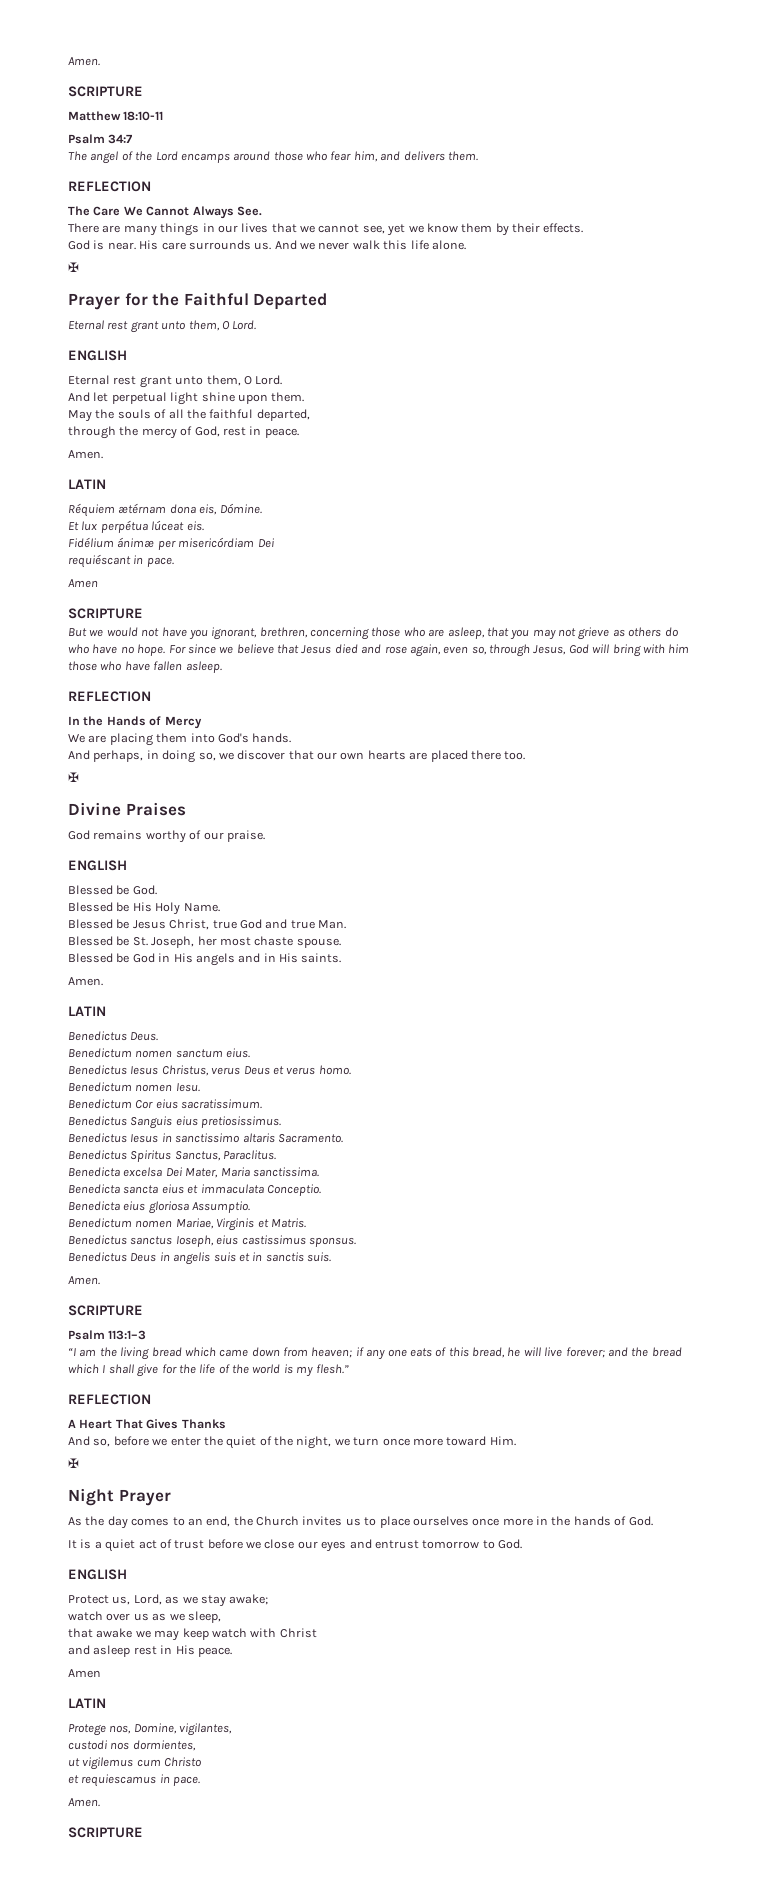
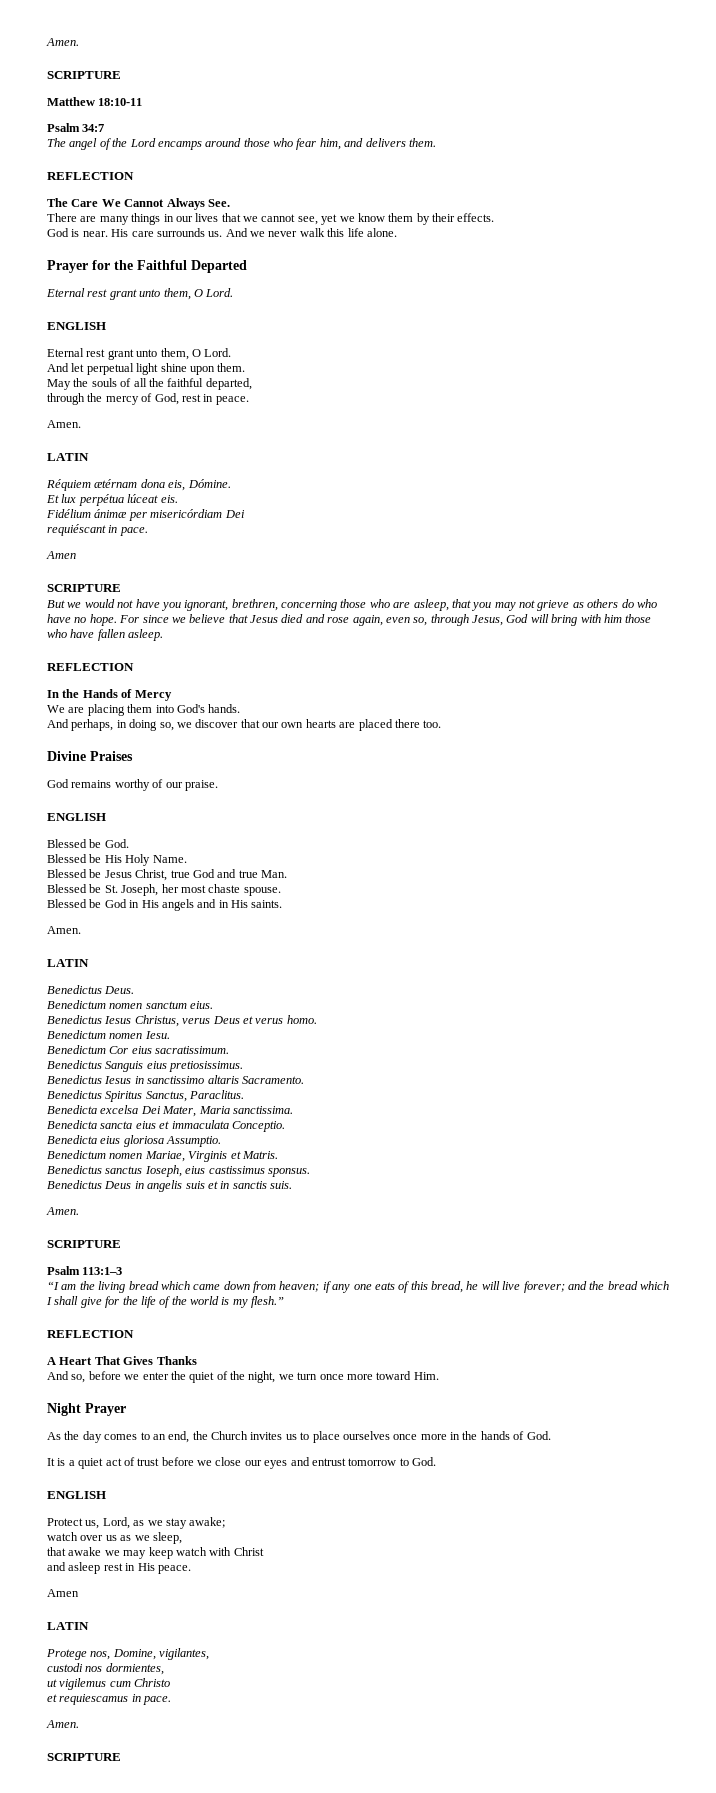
  And we never walk this life alone.
- ✠
  And perhaps, in doing so, we discover that our own hearts are placed there too.
- ✠
  And so, before we enter the quiet of the night, we turn once more toward Him.
- ✠

